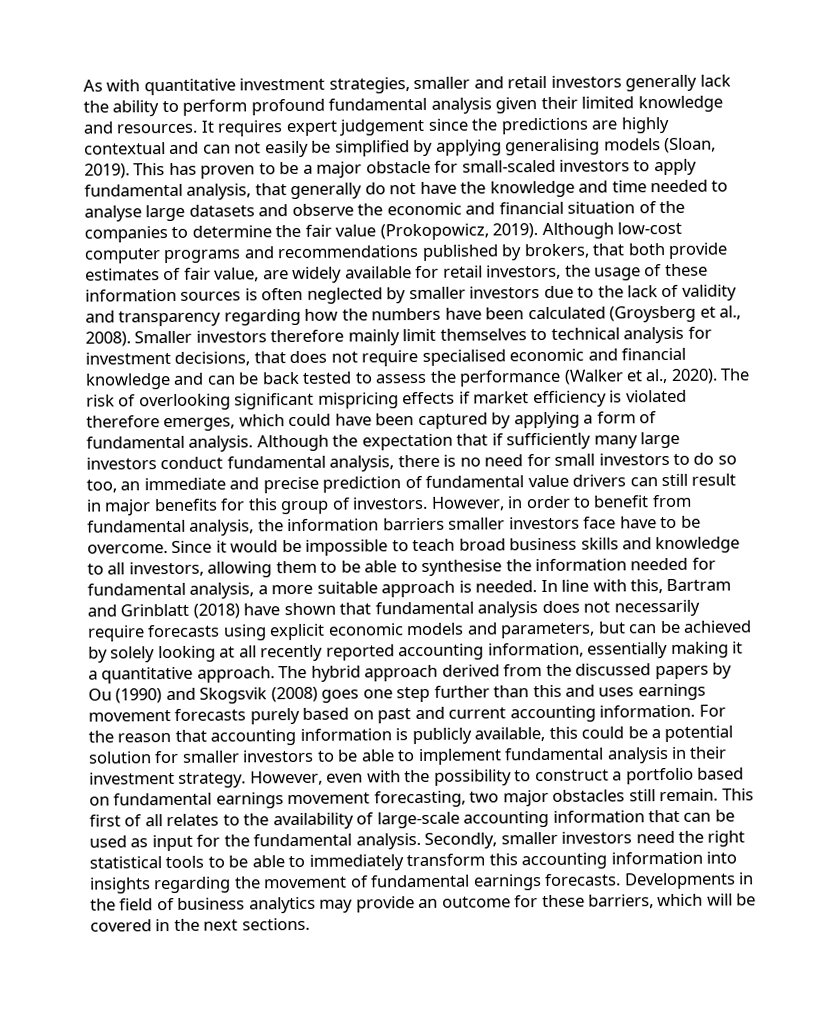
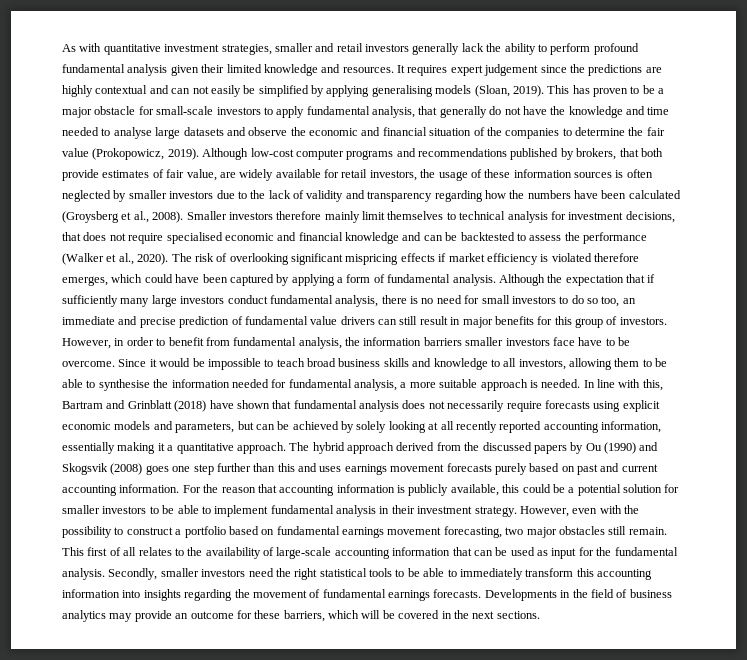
- This has proven to be a major obstacle for small-scaled investors to apply fundamental analysis, that generally do not have the knowledge and time needed to analyse large datasets and observe the economic and financial situation of the companies to determine the fair value (Prokopowicz, 2019).
+ This has proven to be a major obstacle for small-scale investors to apply fundamental analysis, that generally do not have the knowledge and time needed to analyse large datasets and observe the economic and financial situation of the companies to determine the fair value (Prokopowicz, 2019).
- Smaller investors therefore mainly limit themselves to technical analysis for investment decisions, that does not require specialised economic and financial knowledge and can be back tested to assess the performance (Walker et al., 2020).
+ Smaller investors therefore mainly limit themselves to technical analysis for investment decisions, that does not require specialised economic and financial knowledge and can be backtested to assess the performance (Walker et al., 2020).

